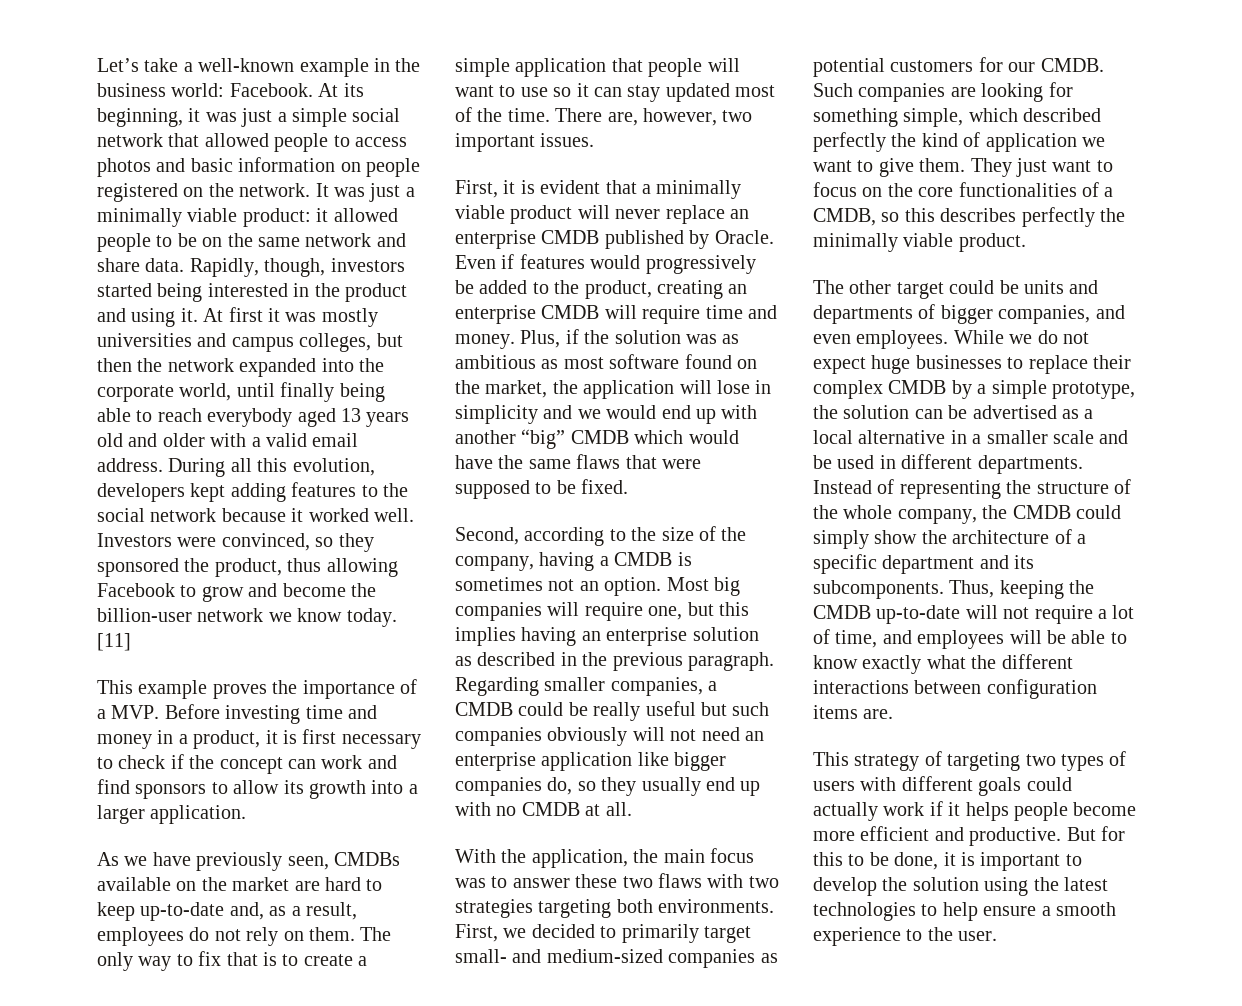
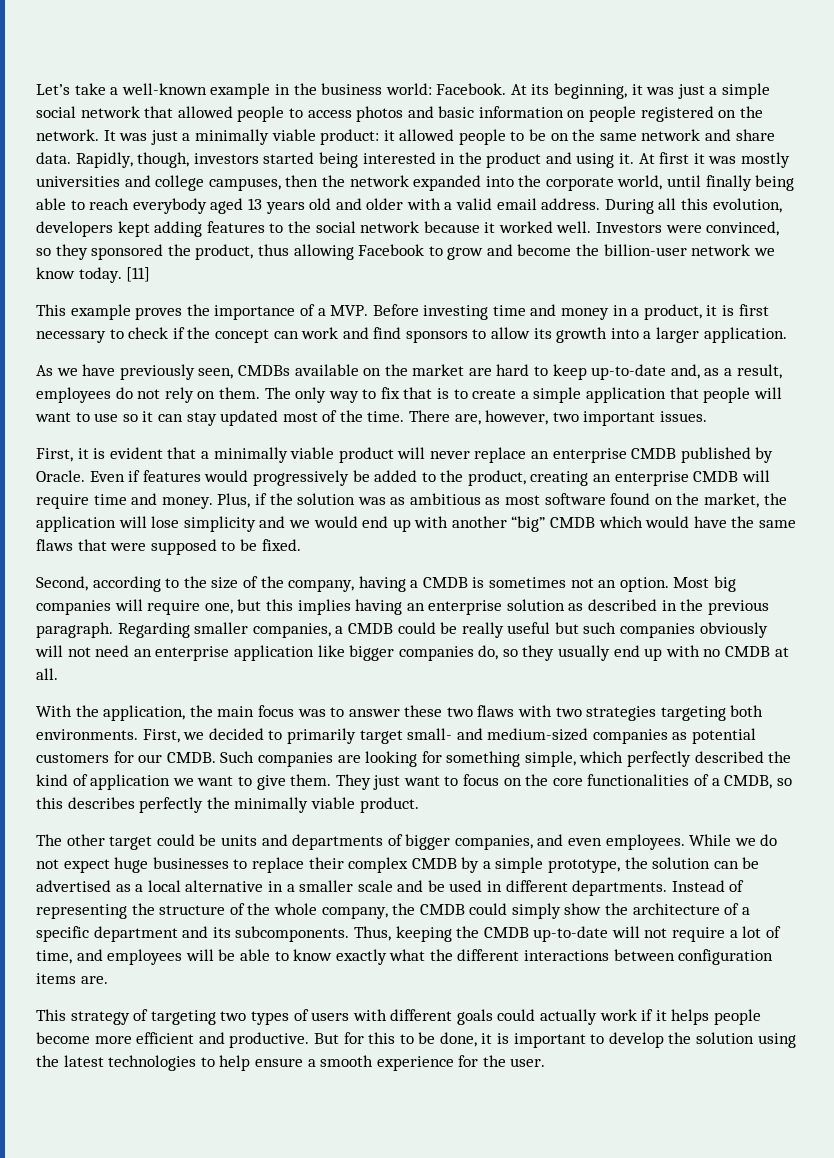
- At first it was mostly universities and campus colleges, but then the network expanded into the corporate world, until finally being able to reach everybody aged 13 years old and older with a valid email address.
+ At first it was mostly universities and college campuses, then the network expanded into the corporate world, until finally being able to reach everybody aged 13 years old and older with a valid email address.
- Plus, if the solution was as ambitious as most software found on the market, the application will lose in simplicity and we would end up with another “big” CMDB which would have the same flaws that were supposed to be fixed.
+ Plus, if the solution was as ambitious as most software found on the market, the application will lose simplicity and we would end up with another “big” CMDB which would have the same flaws that were supposed to be fixed.
- Such companies are looking for something simple, which described perfectly the kind of application we want to give them.
+ Such companies are looking for something simple, which perfectly described the kind of application we want to give them.
- But for this to be done, it is important to develop the solution using the latest technologies to help ensure a smooth experience to the user.
+ But for this to be done, it is important to develop the solution using the latest technologies to help ensure a smooth experience for the user.

